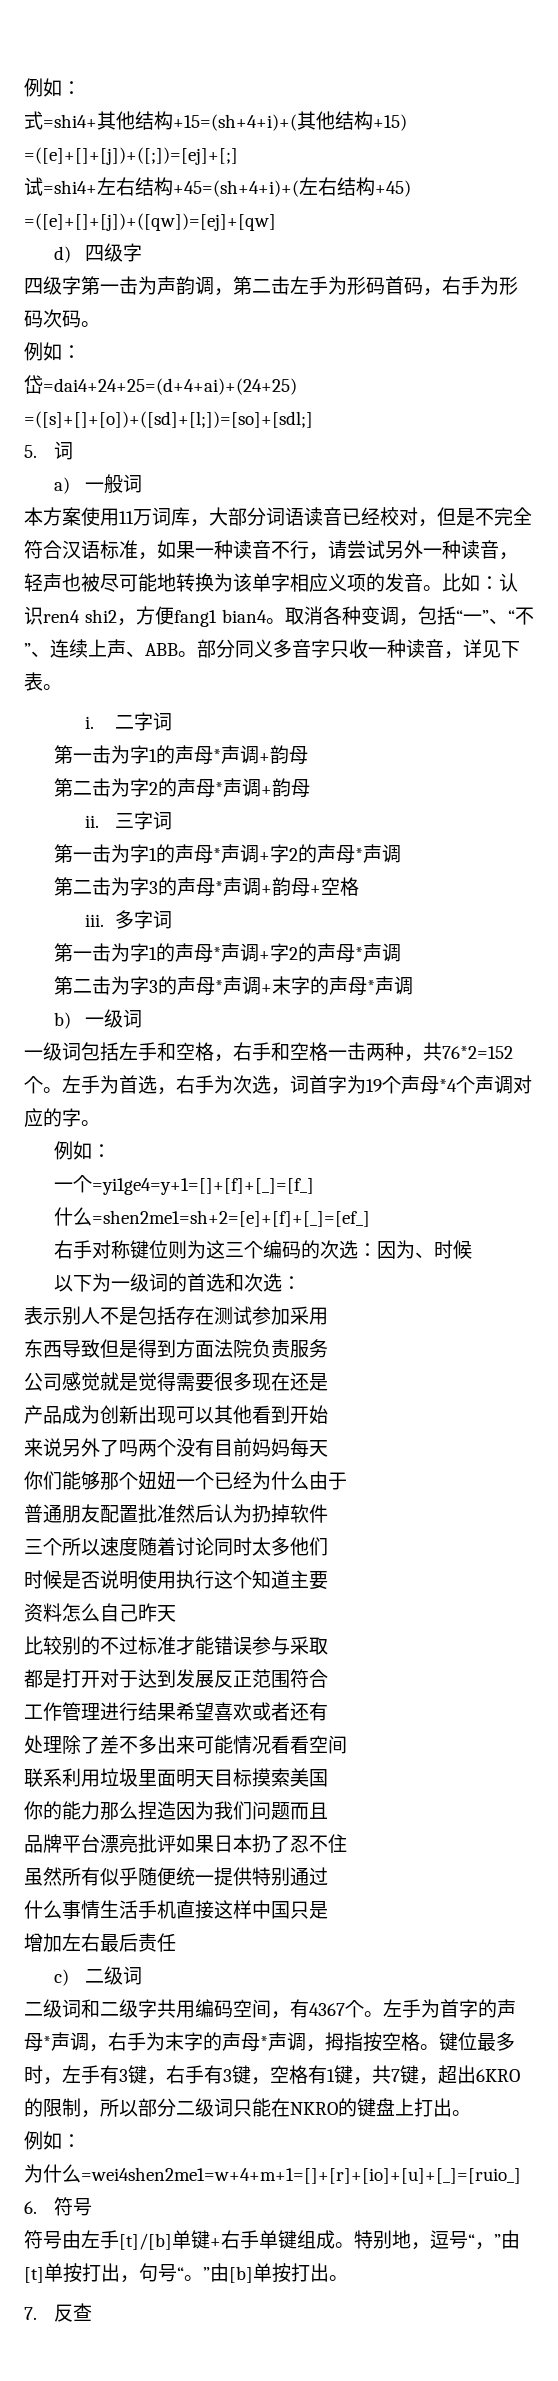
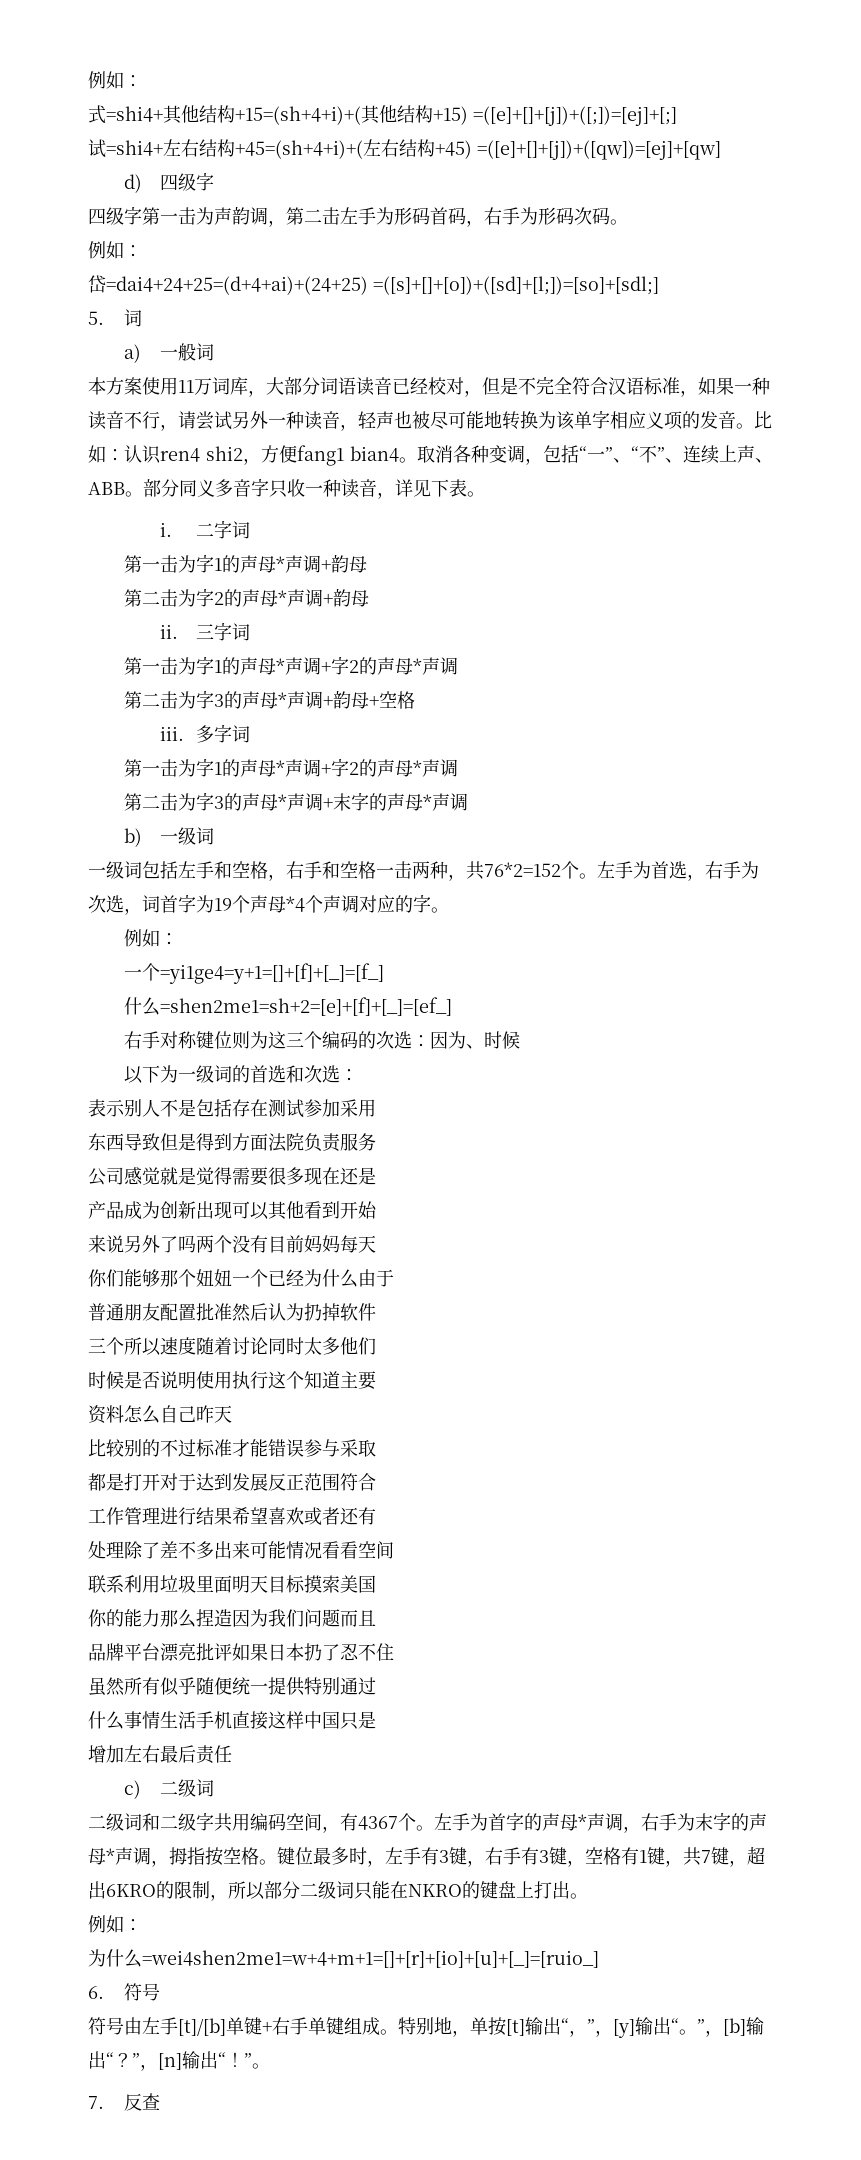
- 特别地，逗号“，”由[t]单按打出，句号“。”由[b]单按打出。
+ 特别地，单按[t]输出“，”，[y]输出“。”，[b]输出“？”，[n]输出“！”。

